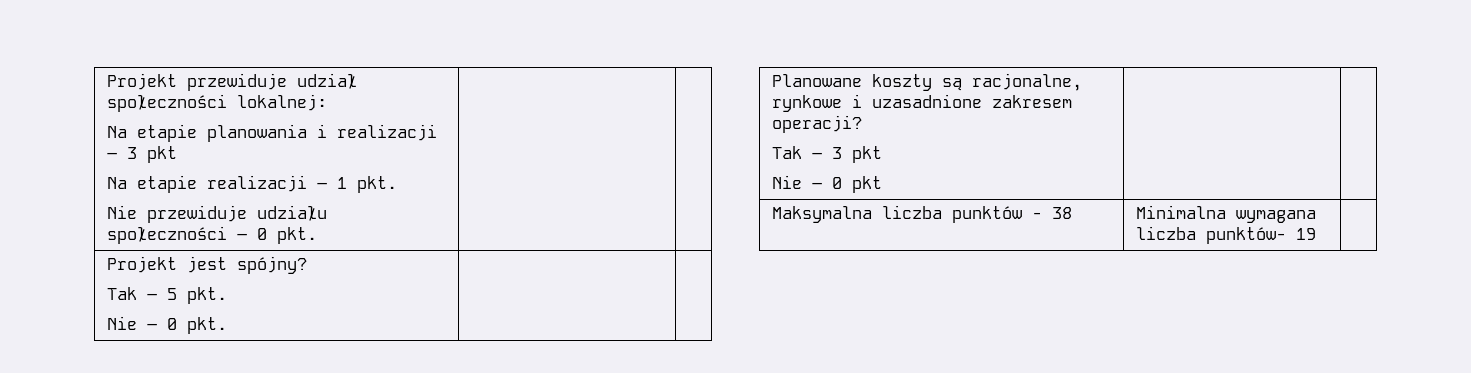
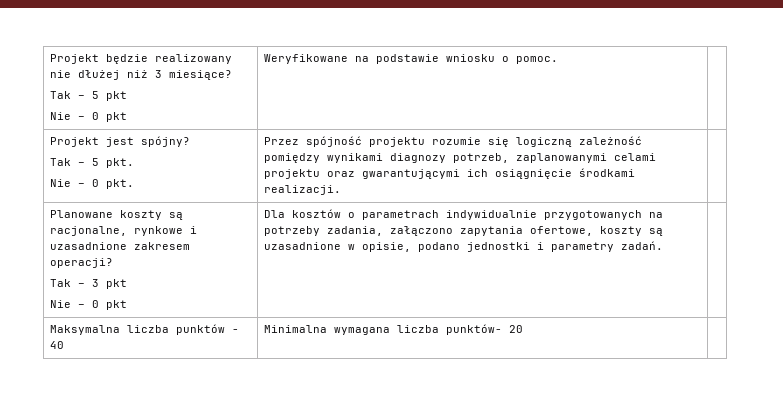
- Projekt przewiduje udział społeczności lokalnej:
- Na etapie planowania i realizacji – 3 pkt
- Na etapie realizacji – 1 pkt.
- Nie przewiduje udziału społeczności – 0 pkt. | |
+ Projekt będzie realizowany nie dłużej niż 3 miesiące?
+ Tak – 5 pkt
+ Nie – 0 pkt | Weryfikowane na podstawie wniosku o pomoc. |
  Projekt jest spójny?
  Tak – 5 pkt.
- Nie – 0 pkt. | |
+ Nie – 0 pkt. | Przez spójność projektu rozumie się logiczną zależność pomiędzy wynikami diagnozy potrzeb, zaplanowanymi celami projektu oraz gwarantującymi ich osiągnięcie środkami realizacji. |
  Planowane koszty są racjonalne, rynkowe i uzasadnione zakresem operacji?
  Tak – 3 pkt
- Nie – 0 pkt | |
+ Nie – 0 pkt | Dla kosztów o parametrach indywidualnie przygotowanych na potrzeby zadania, załączono zapytania ofertowe, koszty są uzasadnione w opisie, podano jednostki i parametry zadań. |
- Maksymalna liczba punktów - 38 | Minimalna wymagana liczba punktów- 19 |
+ Maksymalna liczba punktów - 40 | Minimalna wymagana liczba punktów- 20 |

